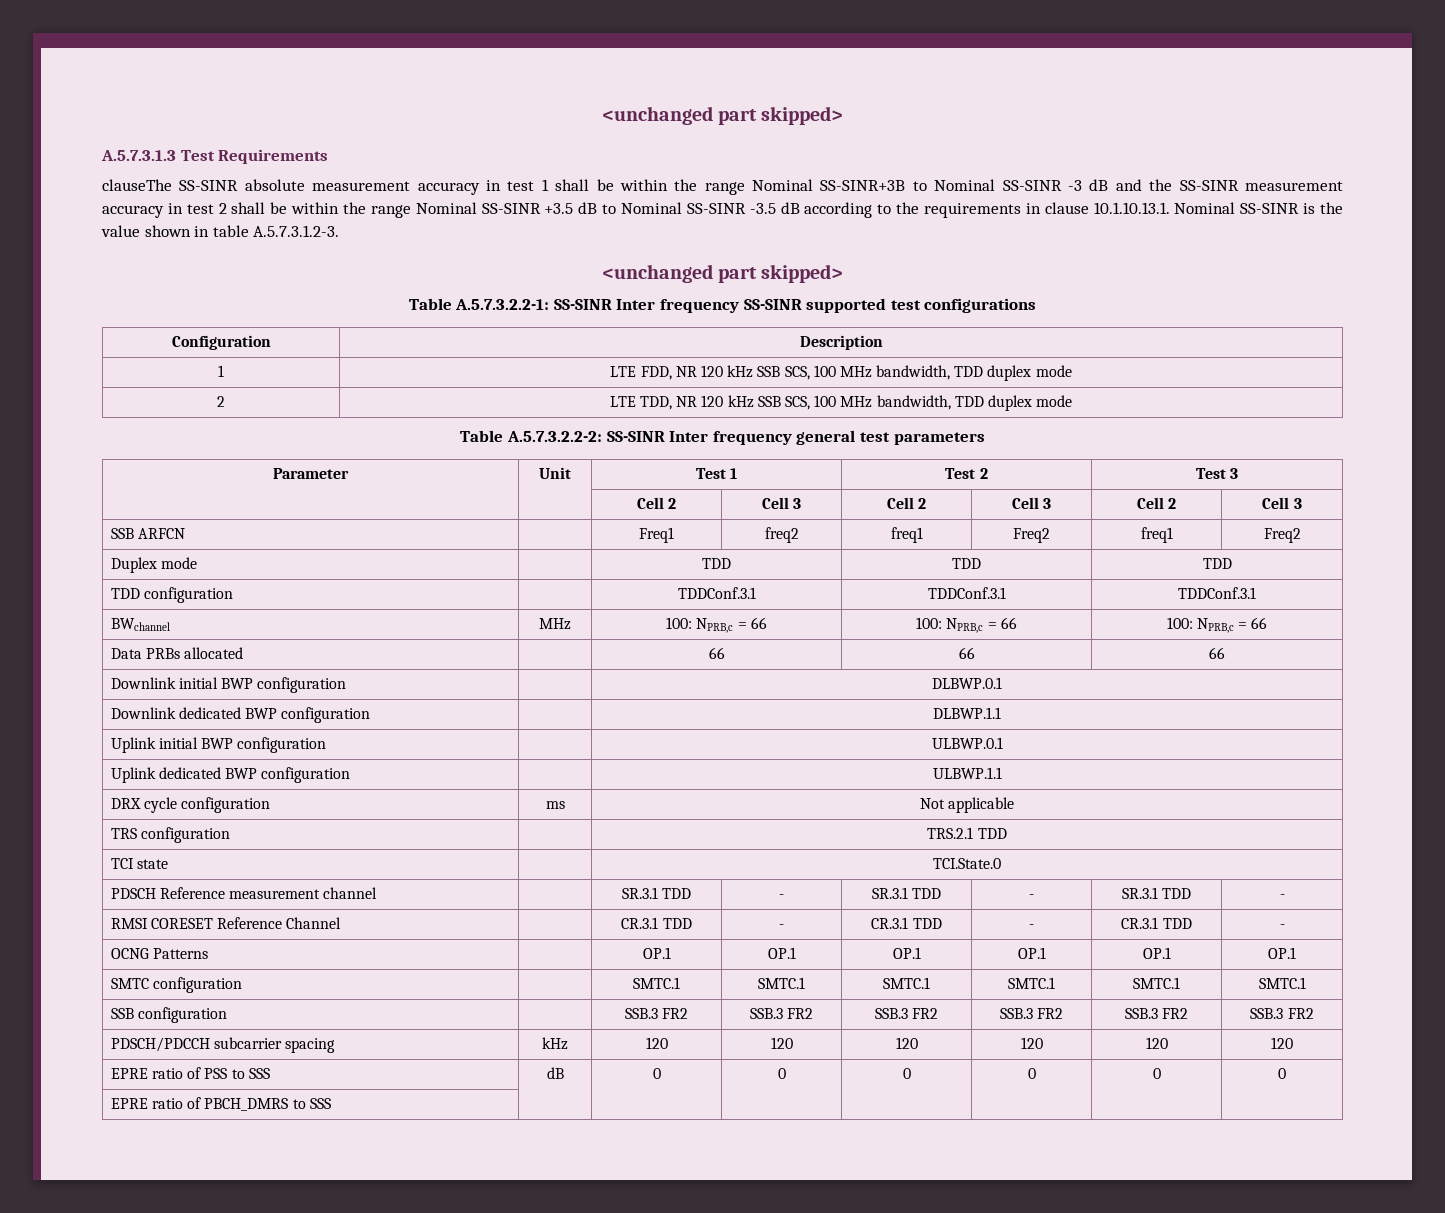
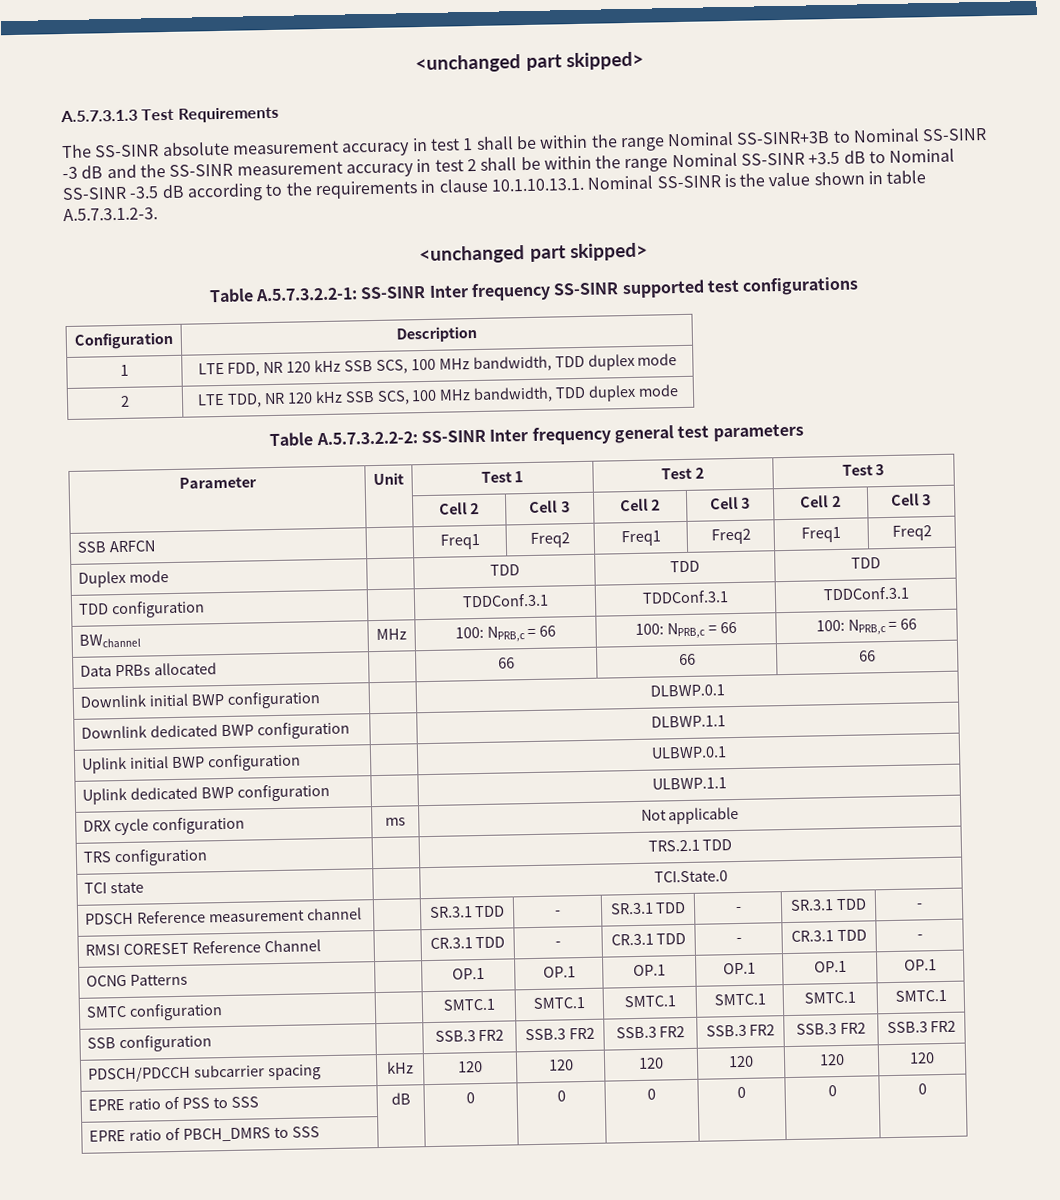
- clauseThe SS-SINR absolute measurement accuracy in test 1 shall be within the range Nominal SS-SINR+3B to Nominal SS-SINR -3 dB and the SS-SINR measurement accuracy in test 2 shall be within the range Nominal SS-SINR +3.5 dB to Nominal SS-SINR -3.5 dB according to the requirements in clause 10.1.10.13.1. Nominal SS-SINR is the value shown in table A.5.7.3.1.2-3.
+ The SS-SINR absolute measurement accuracy in test 1 shall be within the range Nominal SS-SINR+3B to Nominal SS-SINR -3 dB and the SS-SINR measurement accuracy in test 2 shall be within the range Nominal SS-SINR +3.5 dB to Nominal SS-SINR -3.5 dB according to the requirements in clause 10.1.10.13.1. Nominal SS-SINR is the value shown in table A.5.7.3.1.2-3.
- SSB ARFCN | | Freq1 | freq2 | freq1 | Freq2 | freq1 | Freq2
+ SSB ARFCN | | Freq1 | Freq2 | Freq1 | Freq2 | Freq1 | Freq2

